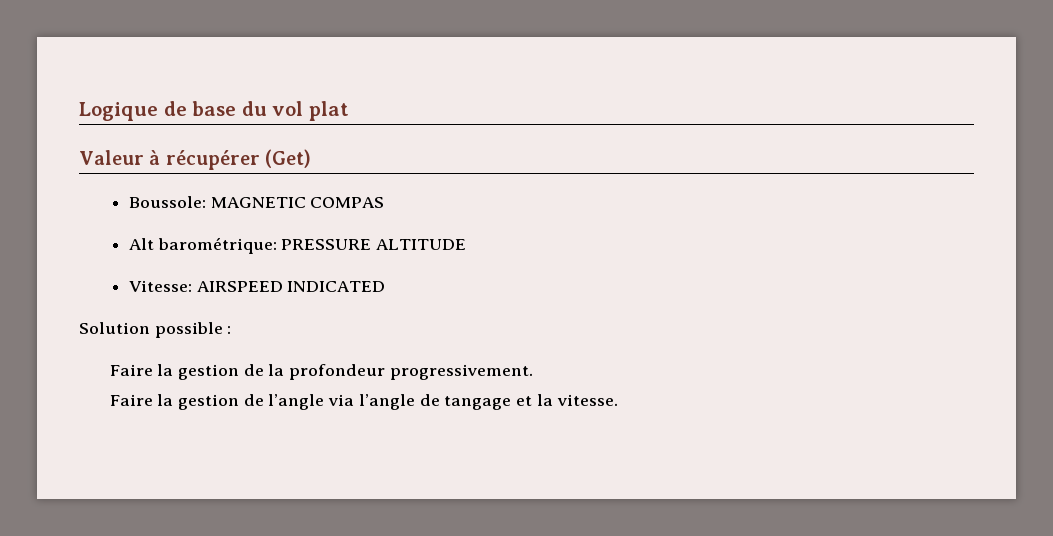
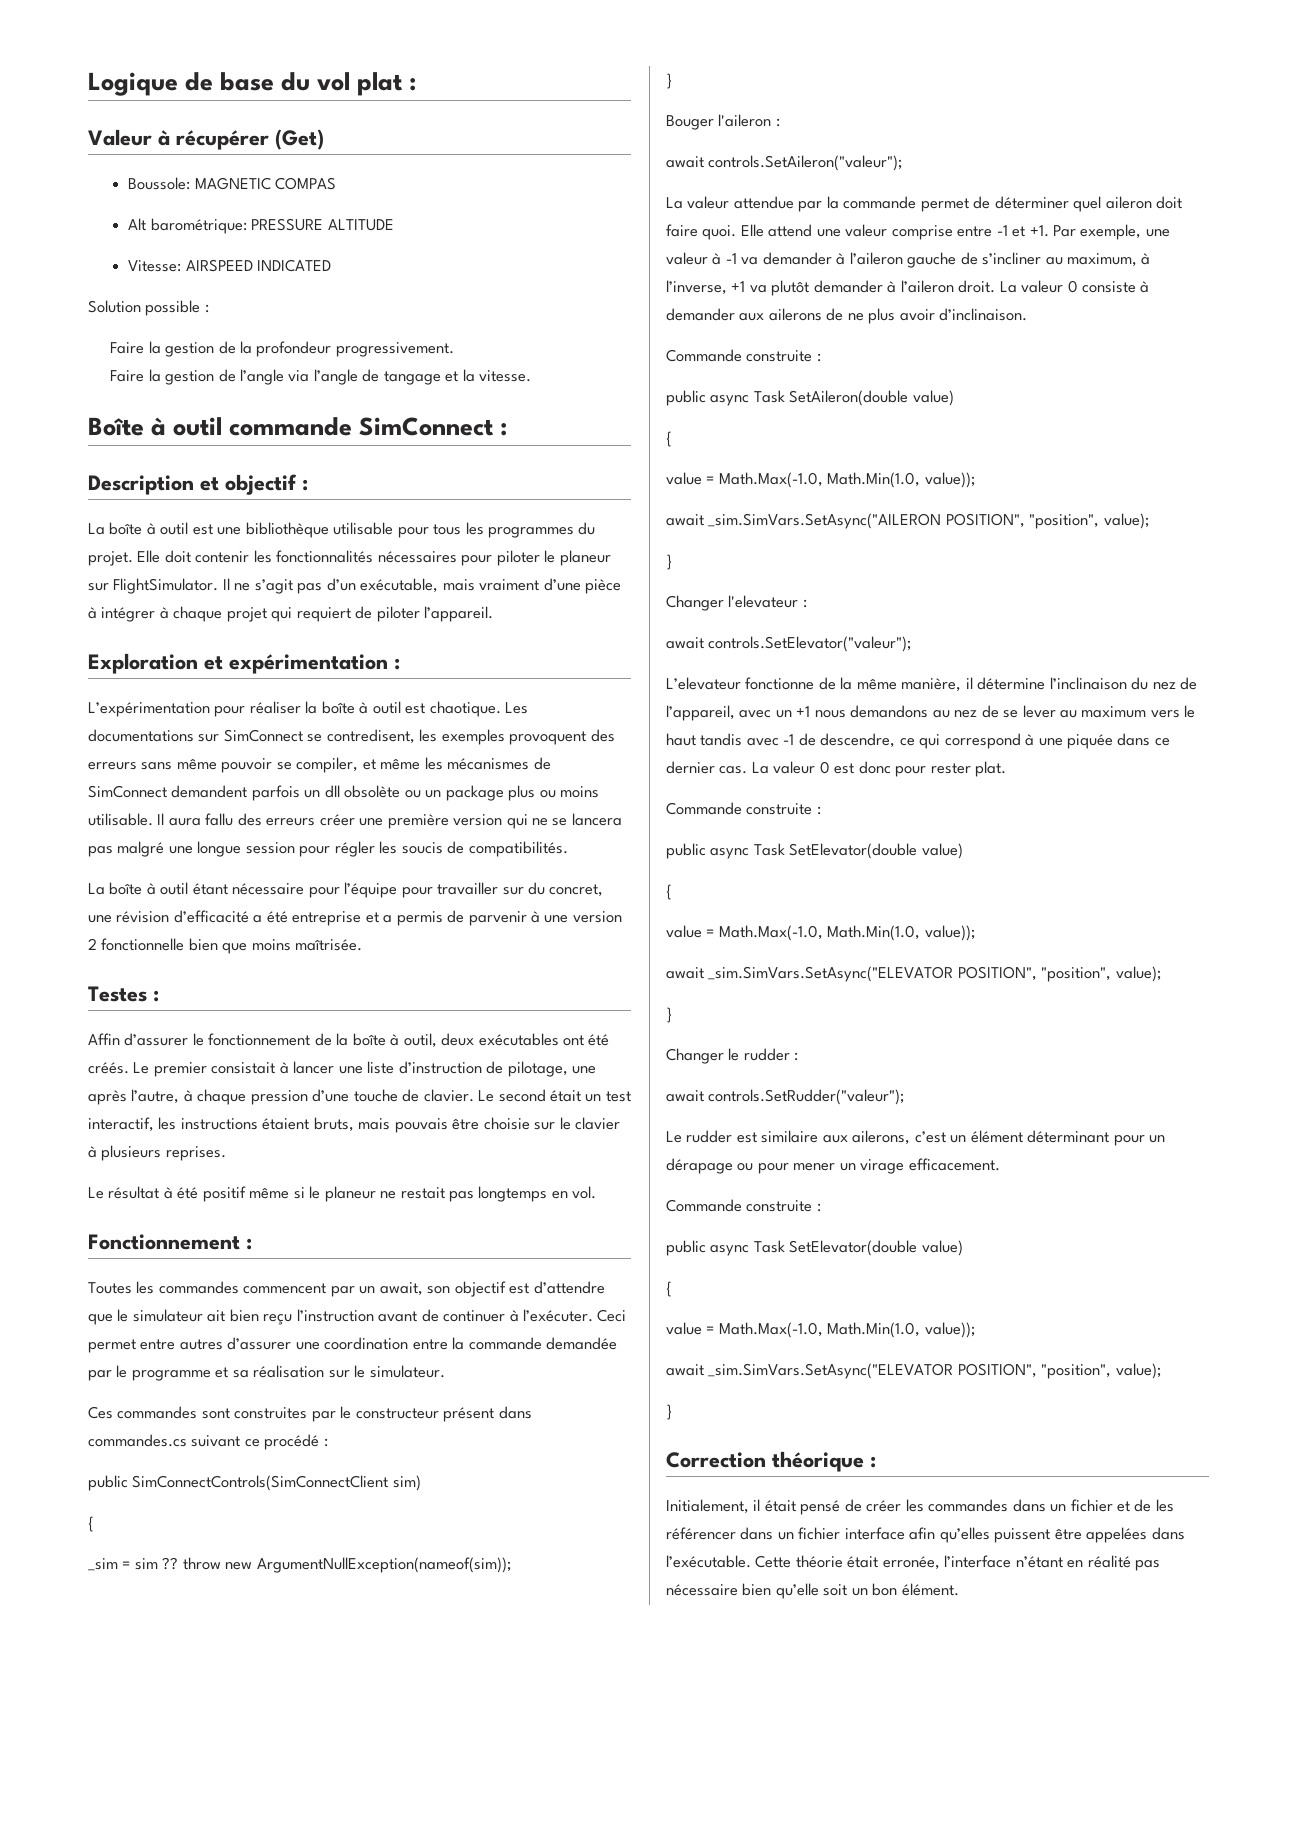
- Logique de base du vol plat
+ Logique de base du vol plat :
+ Boîte à outil commande SimConnect :
+ Description et objectif :
+ La boîte à outil est une bibliothèque utilisable pour tous les programmes du projet. Elle doit contenir les fonctionnalités nécessaires pour piloter le planeur sur FlightSimulator. Il ne s’agit pas d’un exécutable, mais vraiment d’une pièce à intégrer à chaque projet qui requiert de piloter l’appareil.
+ Exploration et expérimentation :
+ L’expérimentation pour réaliser la boîte à outil est chaotique. Les documentations sur SimConnect se contredisent, les exemples provoquent des erreurs sans même pouvoir se compiler, et même les mécanismes de SimConnect demandent parfois un dll obsolète ou un package plus ou moins utilisable. Il aura fallu des erreurs créer une première version qui ne se lancera pas malgré une longue session pour régler les soucis de compatibilités.
+ La boîte à outil étant nécessaire pour l’équipe pour travailler sur du concret, une révision d’efficacité a été entreprise et a permis de parvenir à une version 2 fonctionnelle bien que moins maîtrisée.
+ Testes :
+ Affin d’assurer le fonctionnement de la boîte à outil, deux exécutables ont été créés. Le premier consistait à lancer une liste d’instruction de pilotage, une après l’autre, à chaque pression d’une touche de clavier. Le second était un test interactif, les instructions étaient bruts, mais pouvais être choisie sur le clavier à plusieurs reprises.
+ Le résultat à été positif même si le planeur ne restait pas longtemps en vol.
+ Fonctionnement :
+ Toutes les commandes commencent par un await, son objectif est d’attendre que le simulateur ait bien reçu l’instruction avant de continuer à l’exécuter. Ceci permet entre autres d’assurer une coordination entre la commande demandée par le programme et sa réalisation sur le simulateur.
+ Ces commandes sont construites par le constructeur présent dans commandes.cs suivant ce procédé :
+ public SimConnectControls(SimConnectClient sim)
+ {
+ _sim = sim ?? throw new ArgumentNullException(nameof(sim));
+ }
+ Bouger l'aileron :
+ await controls.SetAileron("valeur");
+ La valeur attendue par la commande permet de déterminer quel aileron doit faire quoi. Elle attend une valeur comprise entre -1 et +1. Par exemple, une valeur à -1 va demander à l’aileron gauche de s’incliner au maximum, à l’inverse, +1 va plutôt demander à l’aileron droit. La valeur 0 consiste à demander aux ailerons de ne plus avoir d’inclinaison.
+ Commande construite :
+ public async Task SetAileron(double value)
+ {
+ value = Math.Max(-1.0, Math.Min(1.0, value));
+ await _sim.SimVars.SetAsync("AILERON POSITION", "position", value);
+ }
+ Changer l'elevateur :
+ await controls.SetElevator("valeur");
+ L’elevateur fonctionne de la même manière, il détermine l’inclinaison du nez de l’appareil, avec un +1 nous demandons au nez de se lever au maximum vers le haut tandis avec -1 de descendre, ce qui correspond à une piquée dans ce dernier cas. La valeur 0 est donc pour rester plat.
+ Commande construite :
+ public async Task SetElevator(double value)
+ {
+ value = Math.Max(-1.0, Math.Min(1.0, value));
+ await _sim.SimVars.SetAsync("ELEVATOR POSITION", "position", value);
+ }
+ Changer le rudder :
+ await controls.SetRudder("valeur");
+ Le rudder est similaire aux ailerons, c’est un élément déterminant pour un dérapage ou pour mener un virage efficacement.
+ Commande construite :
+ public async Task SetElevator(double value)
+ {
+ value = Math.Max(-1.0, Math.Min(1.0, value));
+ await _sim.SimVars.SetAsync("ELEVATOR POSITION", "position", value);
+ }
+ Correction théorique :
+ Initialement, il était pensé de créer les commandes dans un fichier et de les référencer dans un fichier interface afin qu’elles puissent être appelées dans l’exécutable. Cette théorie était erronée, l’interface n’étant en réalité pas nécessaire bien qu’elle soit un bon élément.

